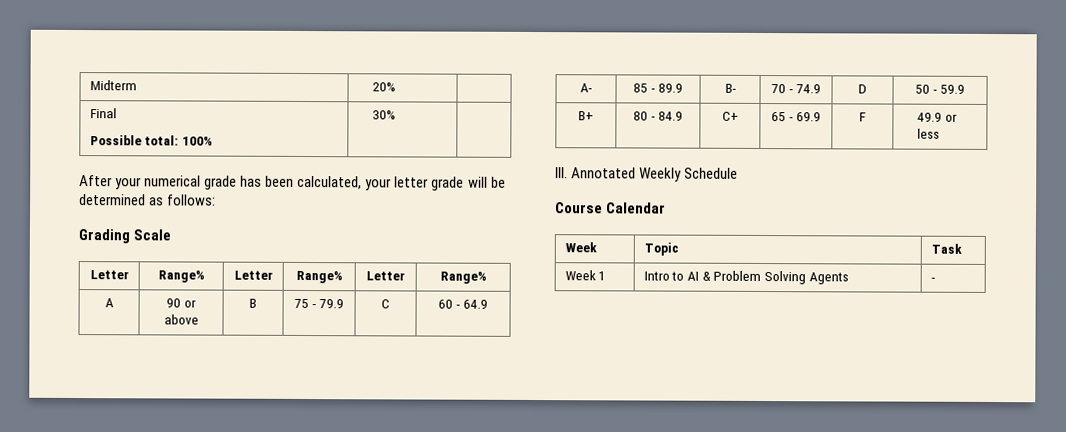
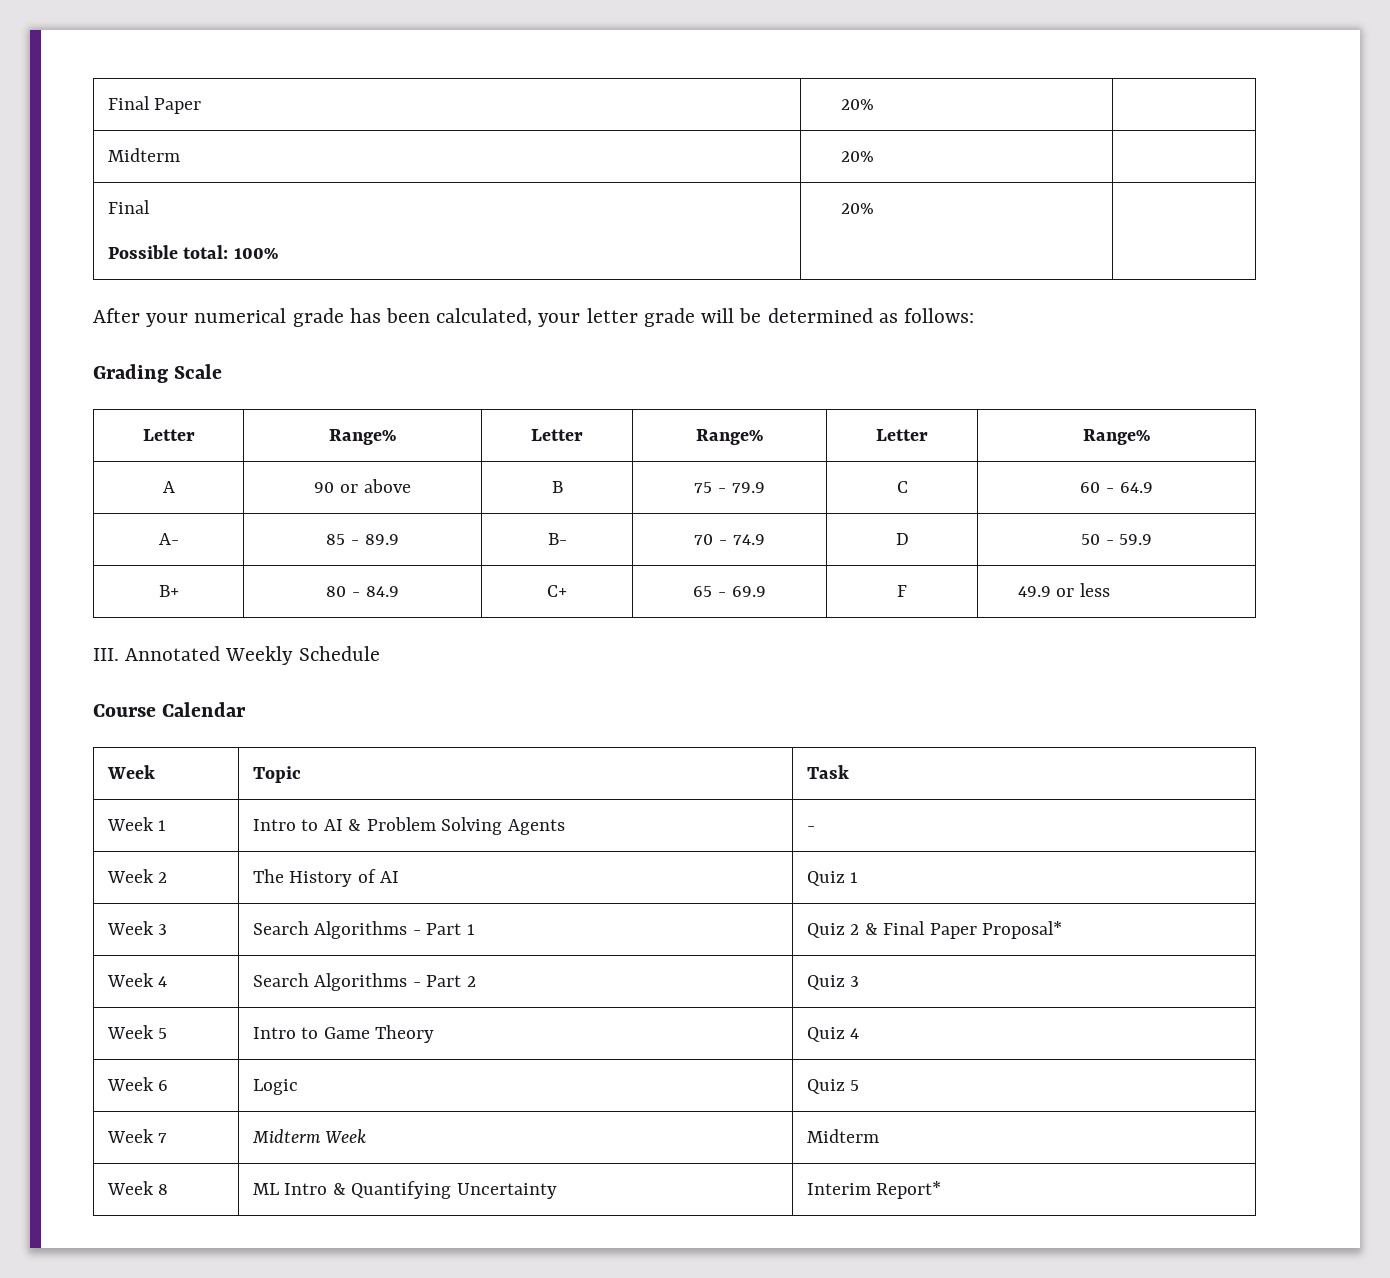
+ Final Paper | 20% |
  Midterm | 20% |
  Final
- Possible total: 100% | 30% |
+ Possible total: 100% | 20% |
+ Week 2 | The History of AI | Quiz 1
+ Week 3 | Search Algorithms - Part 1 | Quiz 2 & Final Paper Proposal*
+ Week 4 | Search Algorithms - Part 2 | Quiz 3
+ Week 5 | Intro to Game Theory | Quiz 4
+ Week 6 | Logic | Quiz 5
+ Week 7 | Midterm Week | Midterm
+ Week 8 | ML Intro & Quantifying Uncertainty | Interim Report*

